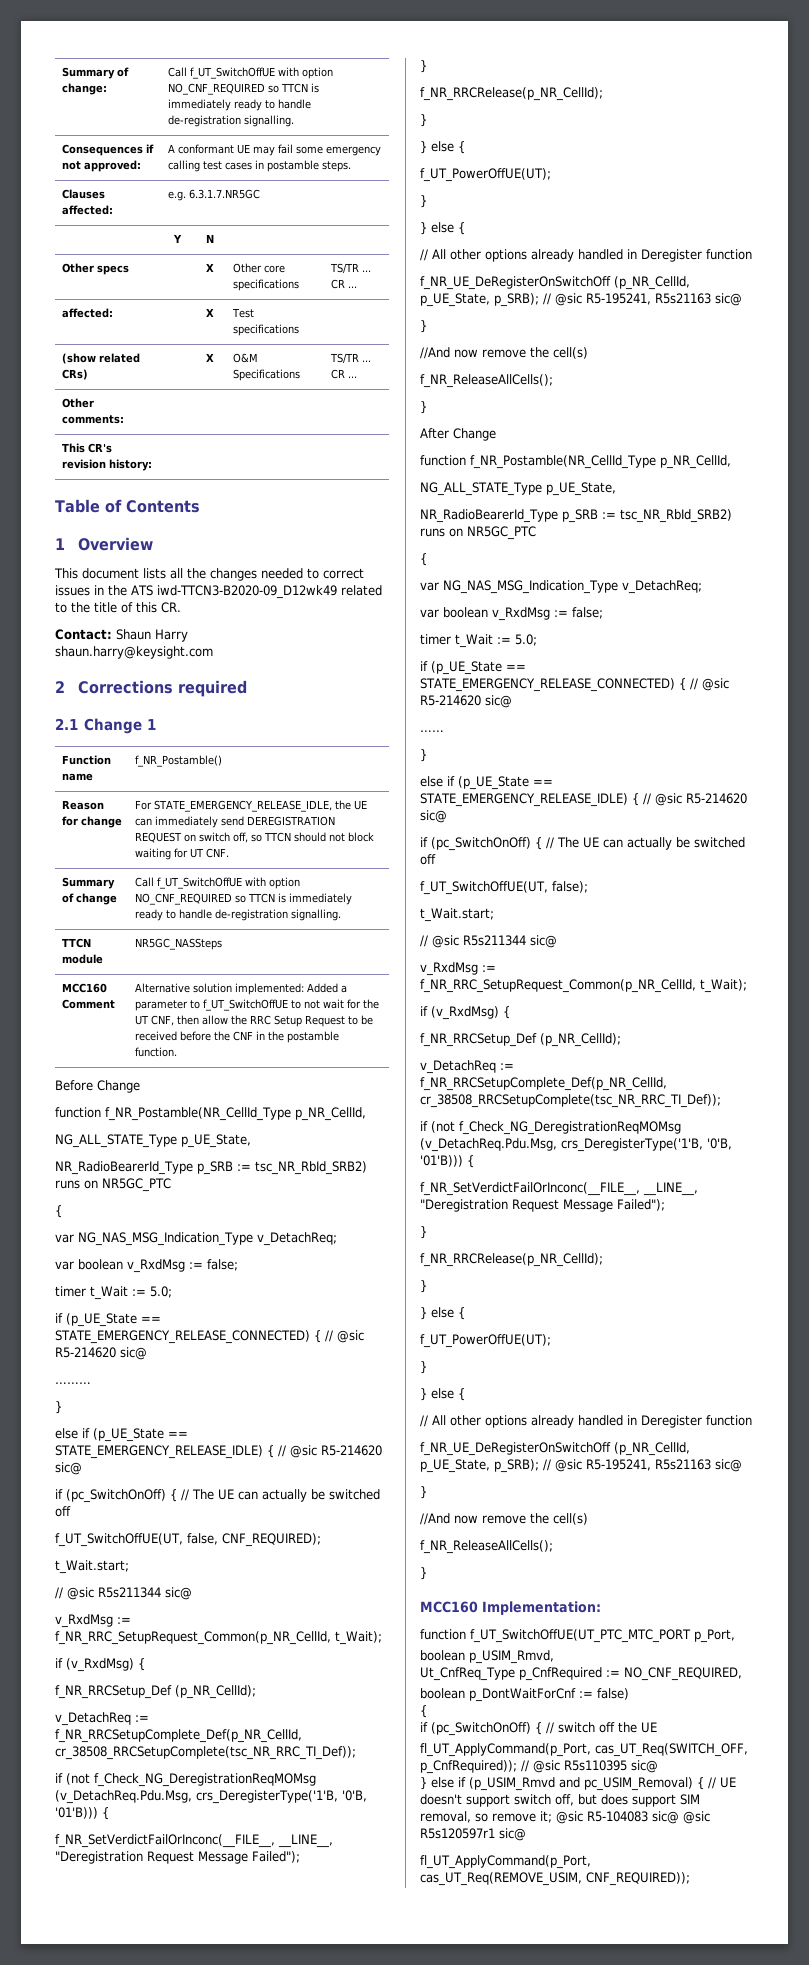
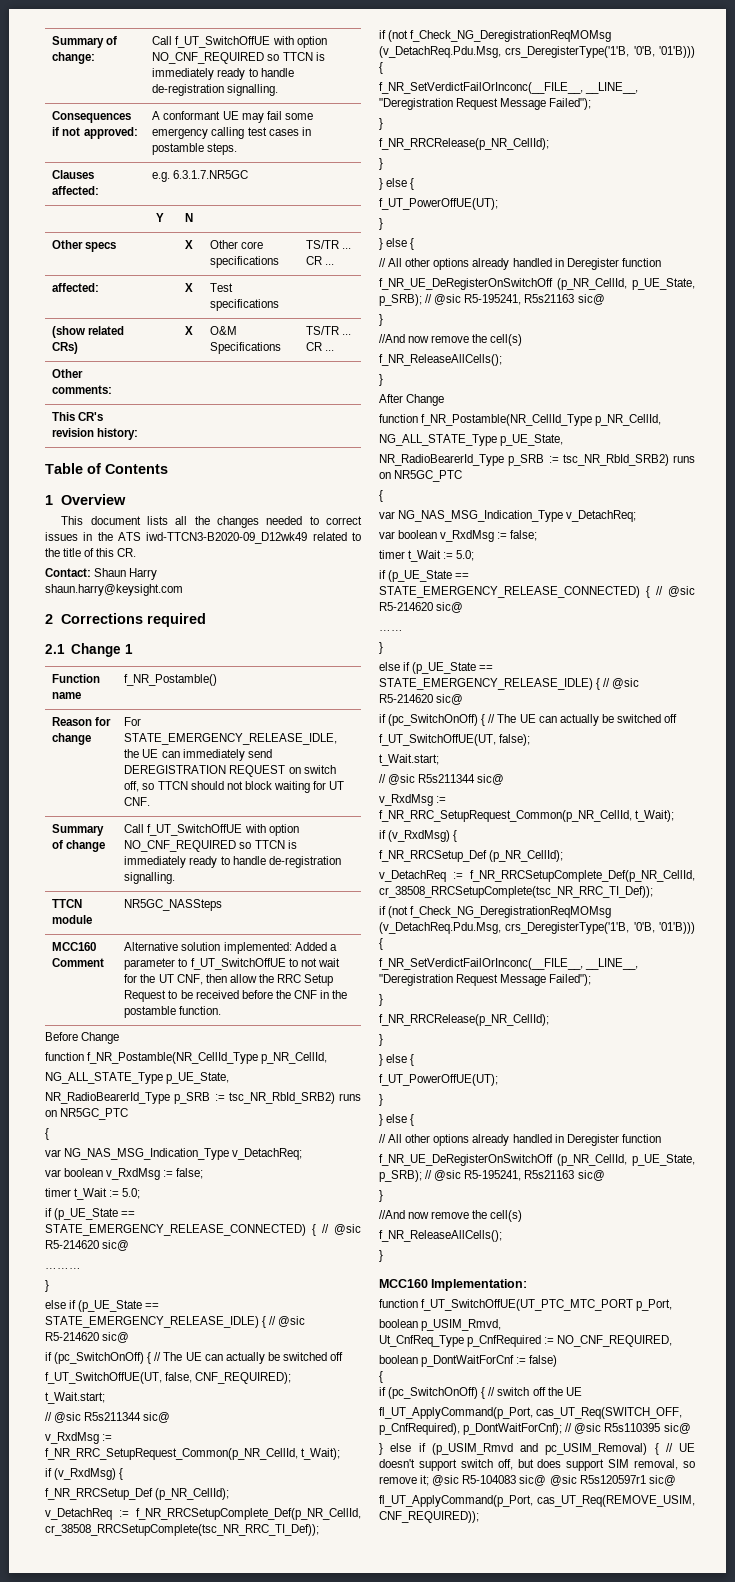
- fl_UT_ApplyCommand(p_Port, cas_UT_Req(SWITCH_OFF, p_CnfRequired)); // @sic R5s110395 sic@
+ fl_UT_ApplyCommand(p_Port, cas_UT_Req(SWITCH_OFF, p_CnfRequired), p_DontWaitForCnf); // @sic R5s110395 sic@

